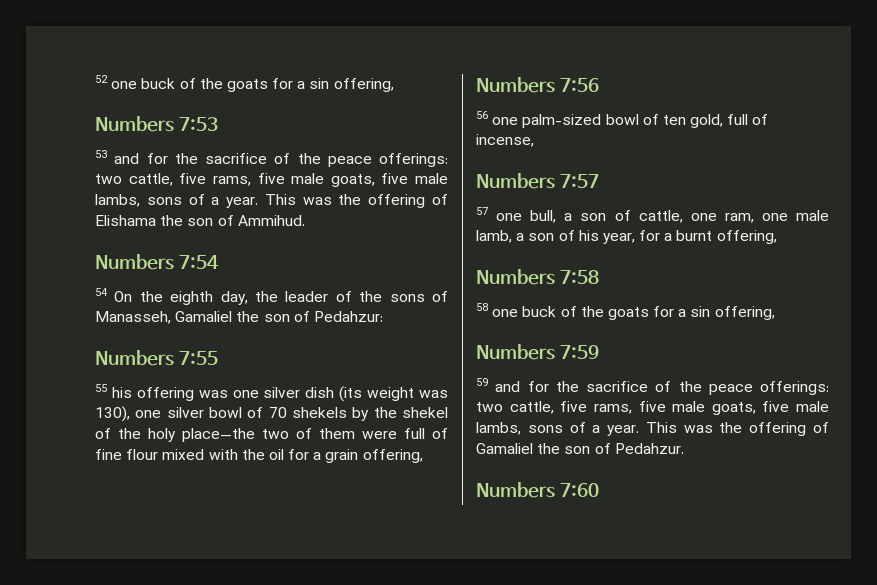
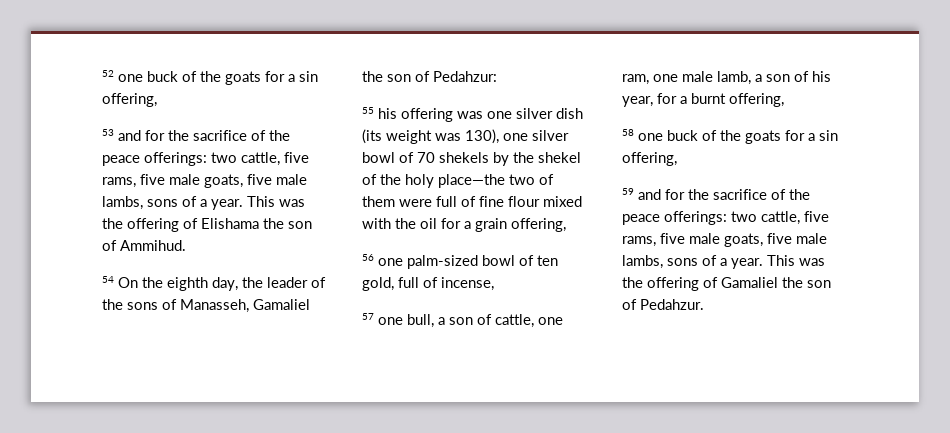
- Numbers 7:53
- Numbers 7:54
- Numbers 7:55
- Numbers 7:56
- Numbers 7:57
- Numbers 7:58
- Numbers 7:59
- Numbers 7:60

